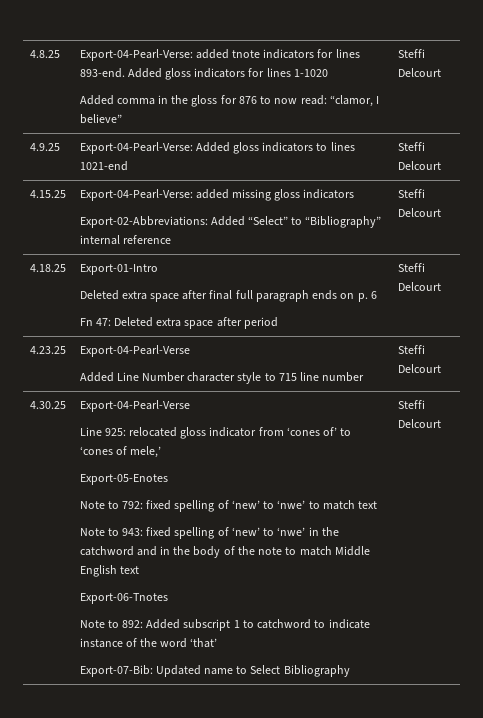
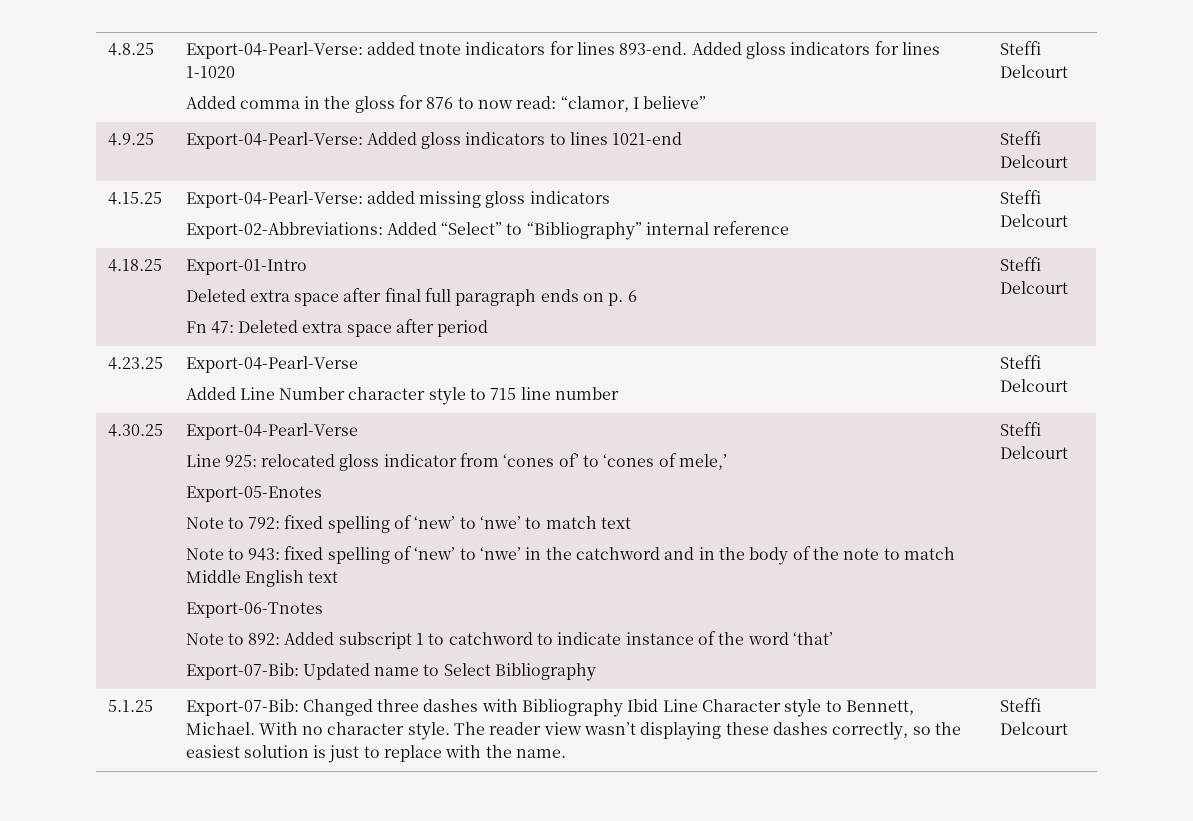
+ 5.1.25 | Export-07-Bib: Changed three dashes with Bibliography Ibid Line Character style to Bennett, Michael. With no character style. The reader view wasn’t displaying these dashes correctly, so the easiest solution is just to replace with the name. | Steffi Delcourt

